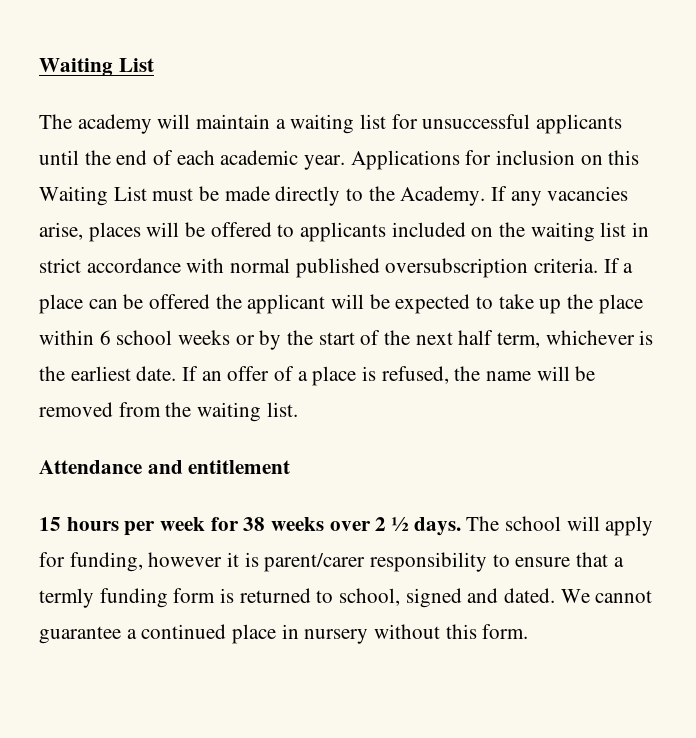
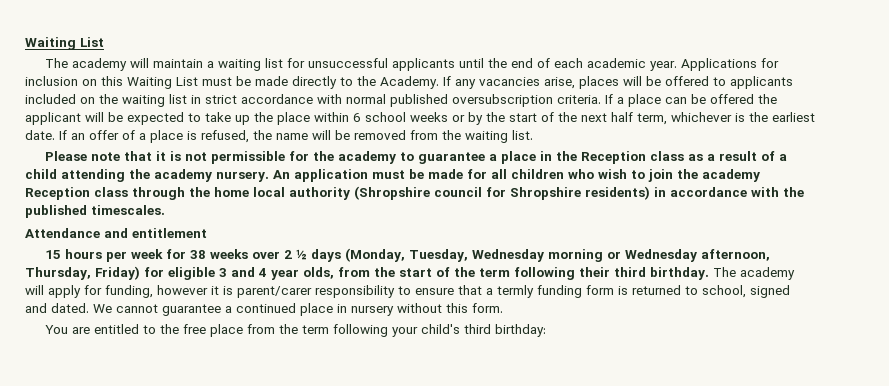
+ Please note that it is not permissible for the academy to guarantee a place in the Reception class as a result of a child attending the academy nursery. An application must be made for all children who wish to join the academy Reception class through the home local authority (Shropshire council for Shropshire residents) in accordance with the published timescales.
- 15 hours per week for 38 weeks over 2 ½ days. The school will apply for funding, however it is parent/carer responsibility to ensure that a termly funding form is returned to school, signed and dated.
+ 15 hours per week for 38 weeks over 2 ½ days (Monday, Tuesday, Wednesday morning or Wednesday afternoon, Thursday, Friday) for eligible 3 and 4 year olds, from the start of the term following their third birthday. The academy will apply for funding, however it is parent/carer responsibility to ensure that a termly funding form is returned to school, signed and dated.
+ You are entitled to the free place from the term following your child's third birthday:

